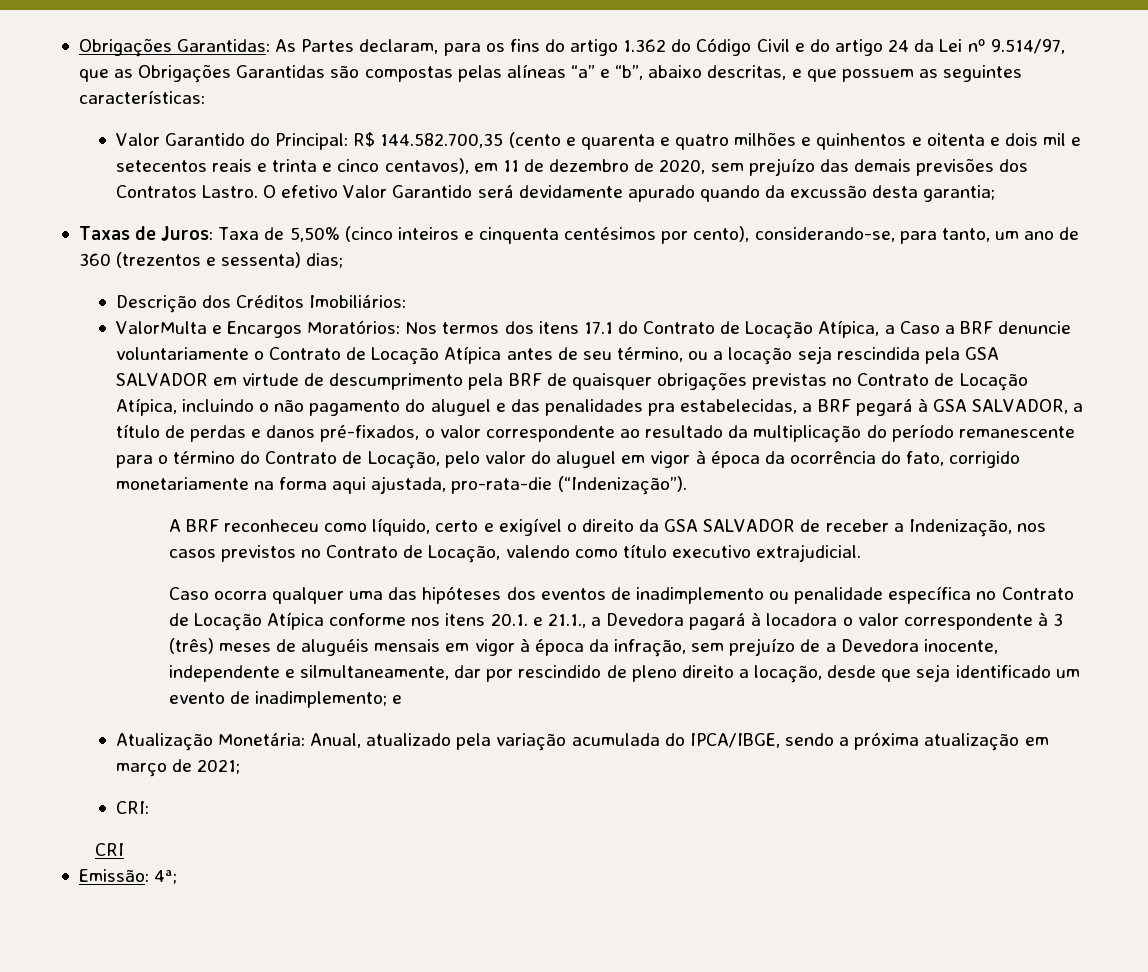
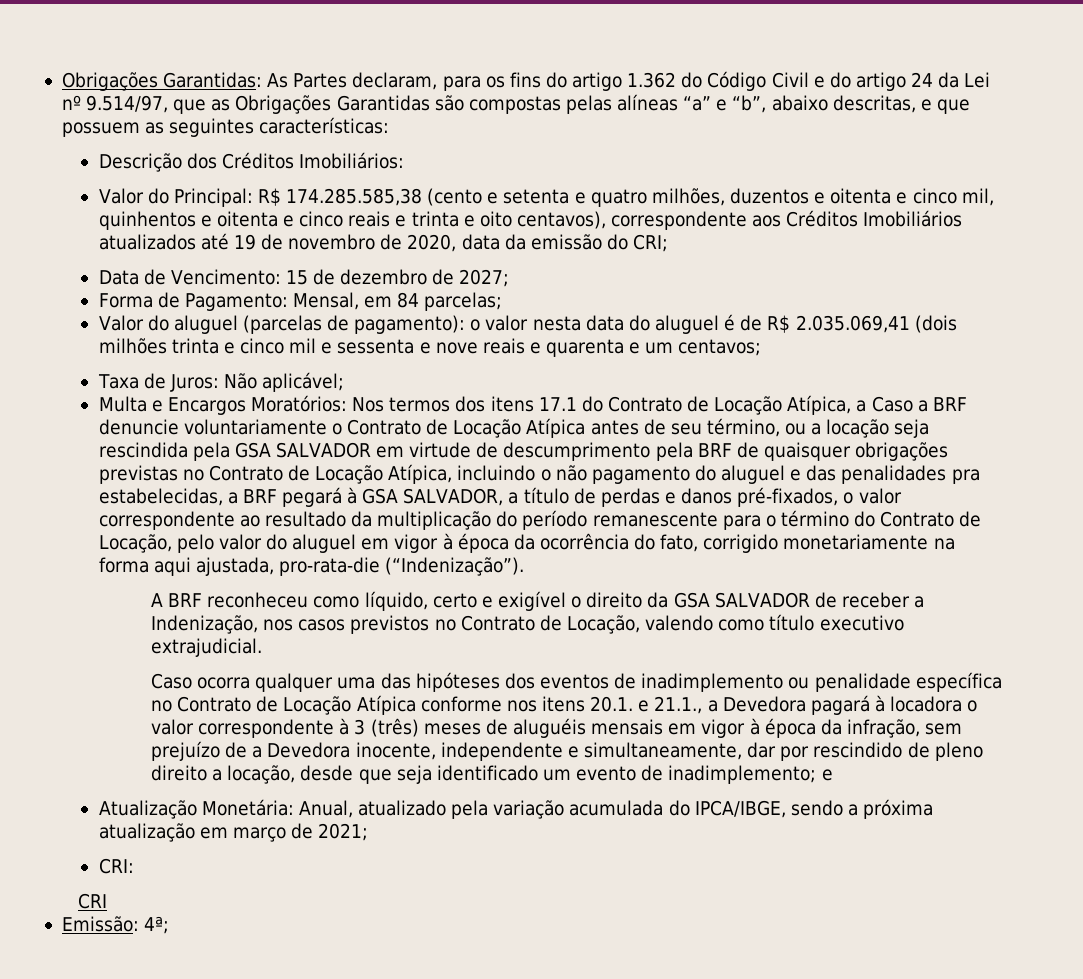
- Valor Garantido do Principal: R$ 144.582.700,35 (cento e quarenta e quatro milhões e quinhentos e oitenta e dois mil e setecentos reais e trinta e cinco centavos), em 11 de dezembro de 2020, sem prejuízo das demais previsões dos Contratos Lastro. O efetivo Valor Garantido será devidamente apurado quando da excussão desta garantia;
- Taxas de Juros: Taxa de 5,50% (cinco inteiros e cinquenta centésimos por cento), considerando-se, para tanto, um ano de 360 (trezentos e sessenta) dias;
  Descrição dos Créditos Imobiliários:
- ValorMulta e Encargos Moratórios:
+ Valor do Principal: R$ 174.285.585,38 (cento e setenta e quatro milhões, duzentos e oitenta e cinco mil, quinhentos e oitenta e cinco reais e trinta e oito centavos), correspondente aos Créditos Imobiliários atualizados até 19 de novembro de 2020, data da emissão do CRI;
+ Data de Vencimento: 15 de dezembro de 2027;
+ Forma de Pagamento: Mensal, em 84 parcelas;
+ Valor do aluguel (parcelas de pagamento): o valor nesta data do aluguel é de R$ 2.035.069,41 (dois milhões trinta e cinco mil e sessenta e nove reais e quarenta e um centavos;
+ Taxa de Juros: Não aplicável;
+ Multa e Encargos Moratórios:
- Caso ocorra qualquer uma das hipóteses dos eventos de inadimplemento ou penalidade específica no Contrato de Locação Atípica conforme nos itens 20.1. e 21.1., a Devedora pagará à locadora o valor correspondente à 3 (três) meses de aluguéis mensais em vigor à época da infração, sem prejuízo de a Devedora inocente, independente e silmultaneamente, dar por rescindido de pleno direito a locação, desde que seja identificado um evento de inadimplemento;
+ Caso ocorra qualquer uma das hipóteses dos eventos de inadimplemento ou penalidade específica no Contrato de Locação Atípica conforme nos itens 20.1. e 21.1., a Devedora pagará à locadora o valor correspondente à 3 (três) meses de aluguéis mensais em vigor à época da infração, sem prejuízo de a Devedora inocente, independente e simultaneamente, dar por rescindido de pleno direito a locação, desde que seja identificado um evento de inadimplemento;

